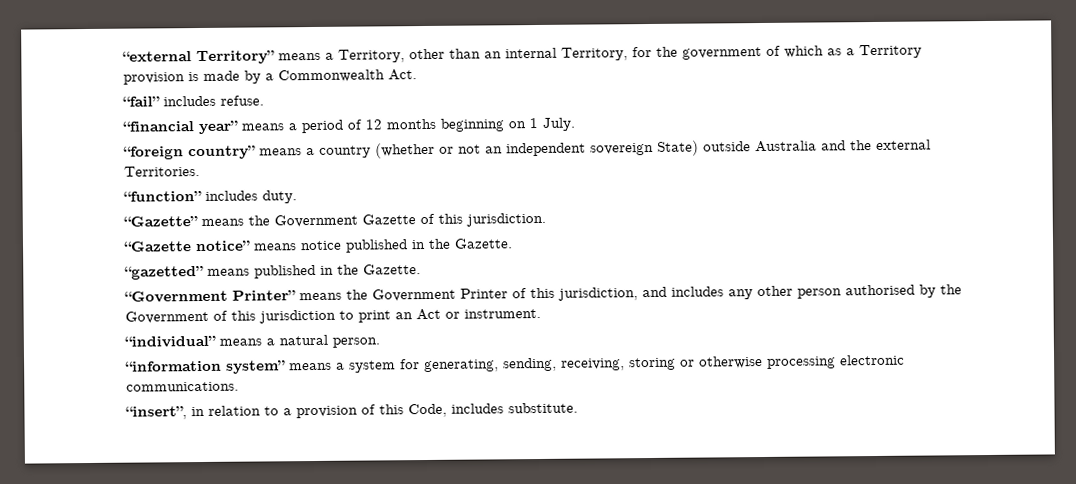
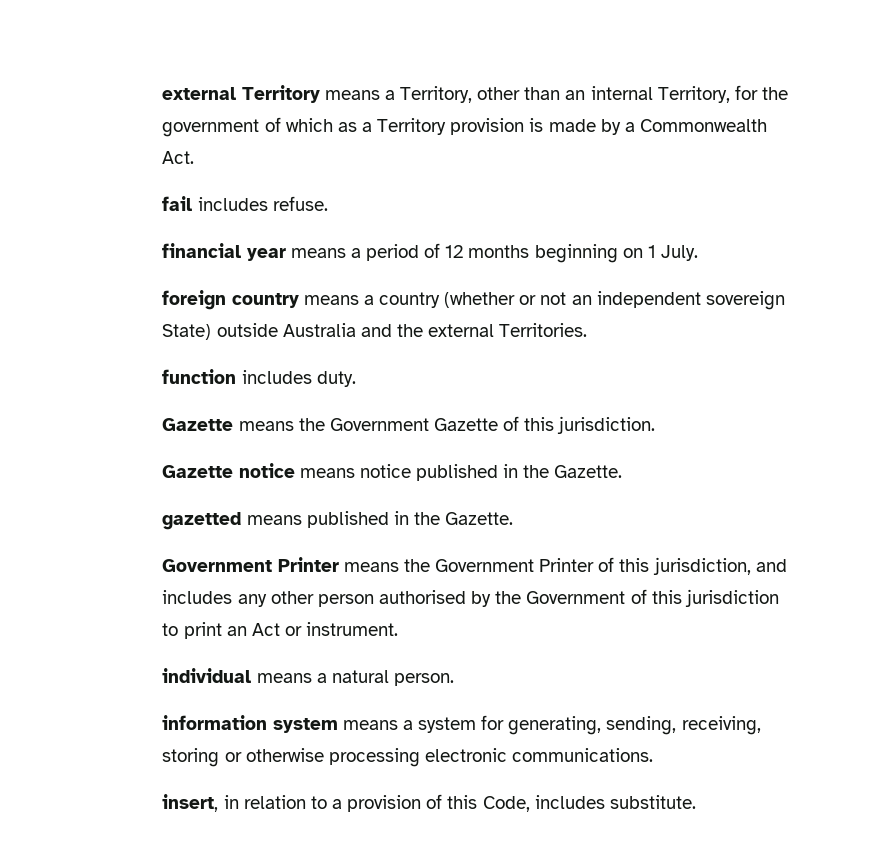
- “external Territory” means a Territory, other than an internal Territory, for the government of which as a Territory provision is made by a Commonwealth Act.
+ external Territory means a Territory, other than an internal Territory, for the government of which as a Territory provision is made by a Commonwealth Act.
- “fail” includes refuse.
+ fail includes refuse.
- “financial year” means a period of 12 months beginning on 1 July.
+ financial year means a period of 12 months beginning on 1 July.
- “foreign country” means a country (whether or not an independent sovereign State) outside Australia and the external Territories.
+ foreign country means a country (whether or not an independent sovereign State) outside Australia and the external Territories.
- “function” includes duty.
+ function includes duty.
- “Gazette” means the Government Gazette of this jurisdiction.
+ Gazette means the Government Gazette of this jurisdiction.
- “Gazette notice” means notice published in the Gazette.
+ Gazette notice means notice published in the Gazette.
- “gazetted” means published in the Gazette.
+ gazetted means published in the Gazette.
- “Government Printer” means the Government Printer of this jurisdiction, and includes any other person authorised by the Government of this jurisdiction to print an Act or instrument.
+ Government Printer means the Government Printer of this jurisdiction, and includes any other person authorised by the Government of this jurisdiction to print an Act or instrument.
- “individual” means a natural person.
+ individual means a natural person.
- “information system” means a system for generating, sending, receiving, storing or otherwise processing electronic communications.
+ information system means a system for generating, sending, receiving, storing or otherwise processing electronic communications.
- “insert”, in relation to a provision of this Code, includes substitute.
+ insert, in relation to a provision of this Code, includes substitute.

